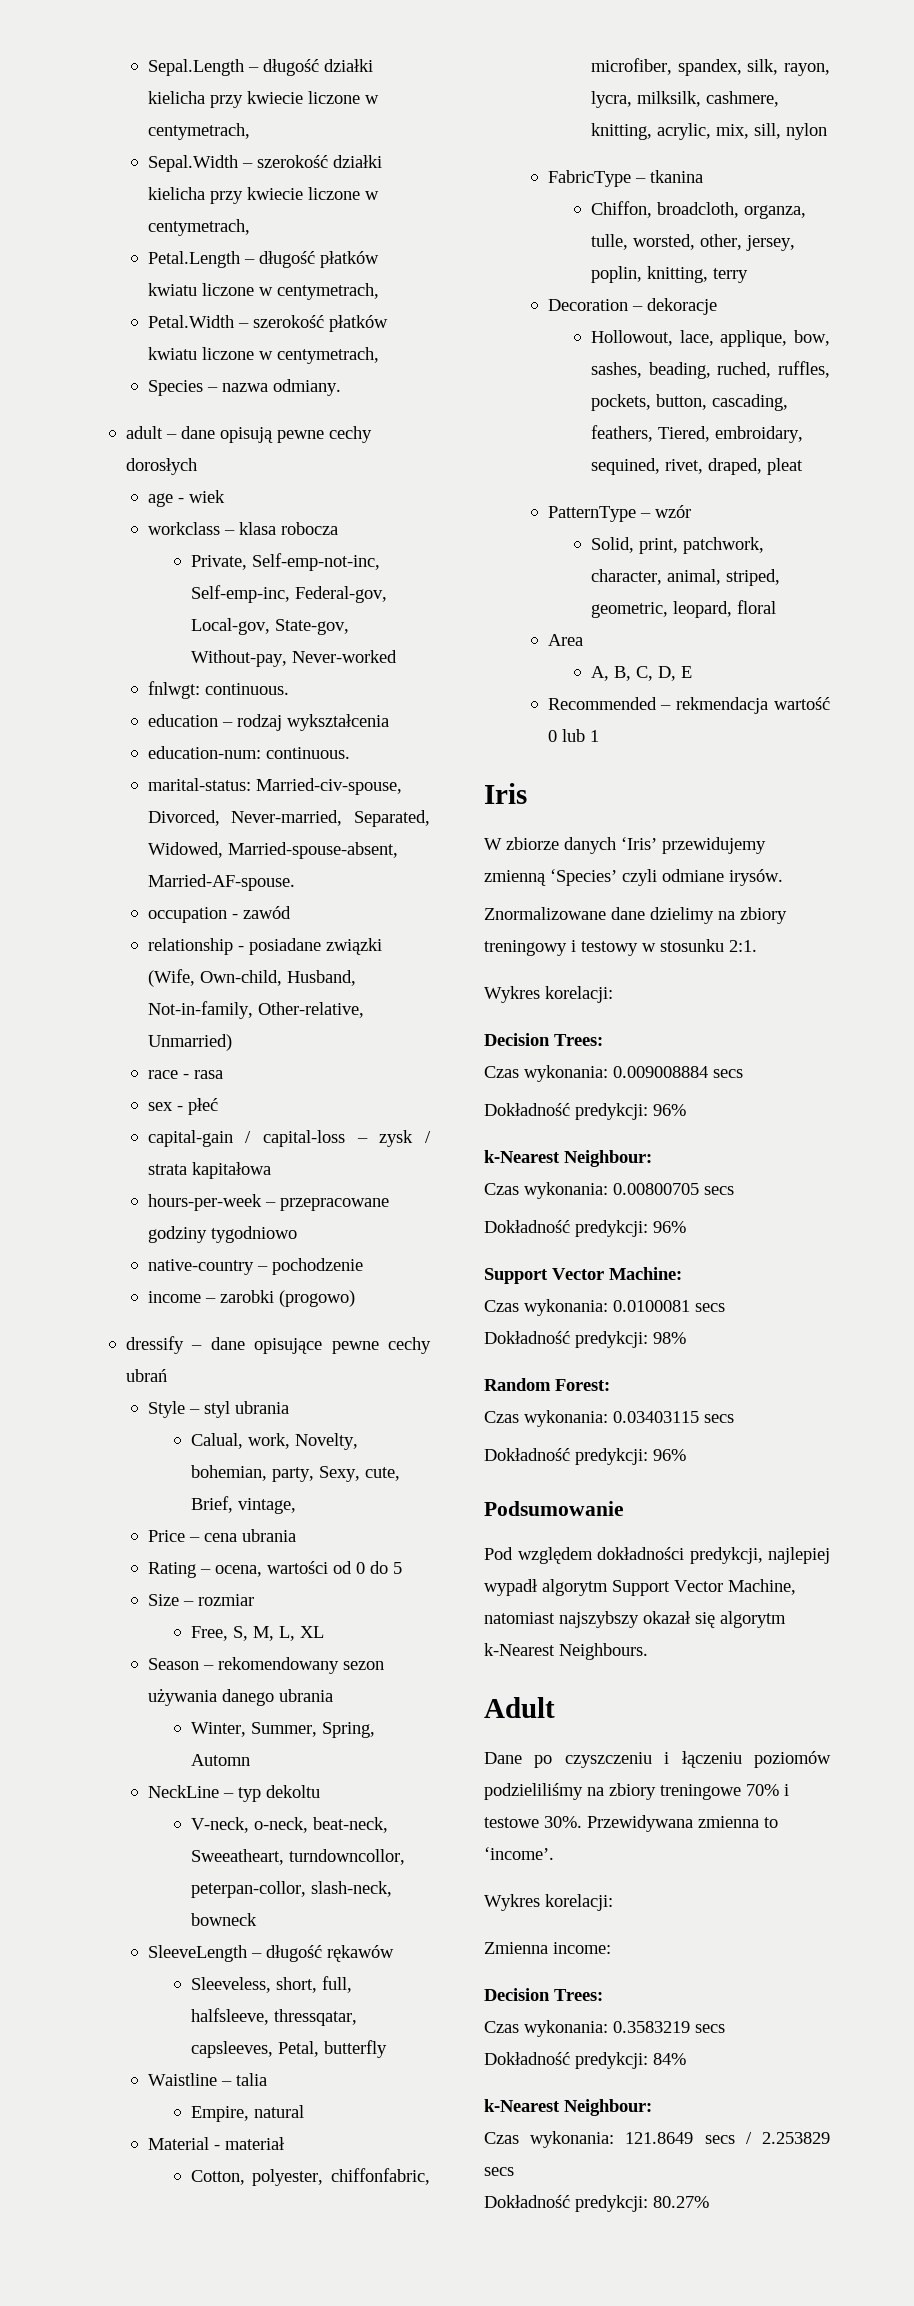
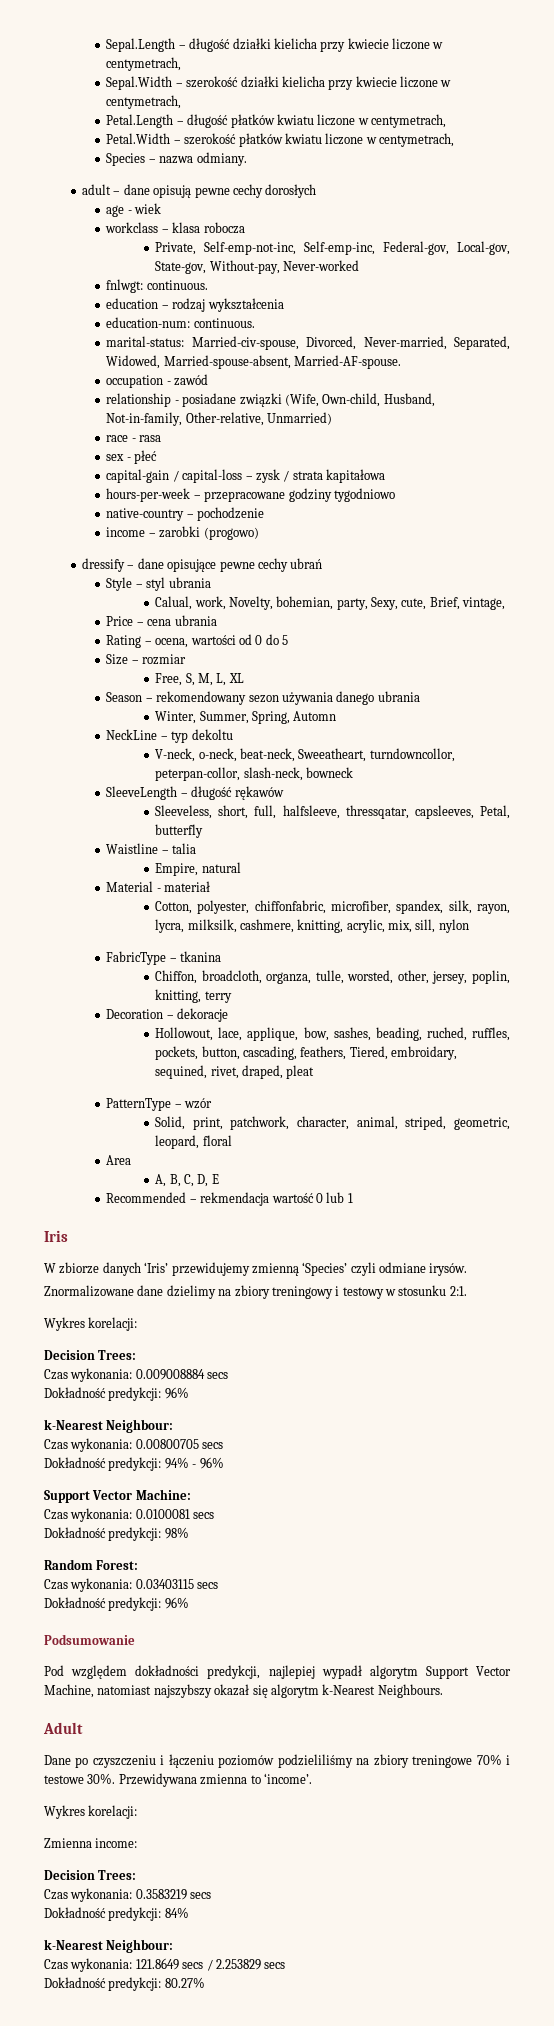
  Czas wykonania: 0.00800705 secs
- Dokładność predykcji: 96%
+ Dokładność predykcji: 94% - 96%

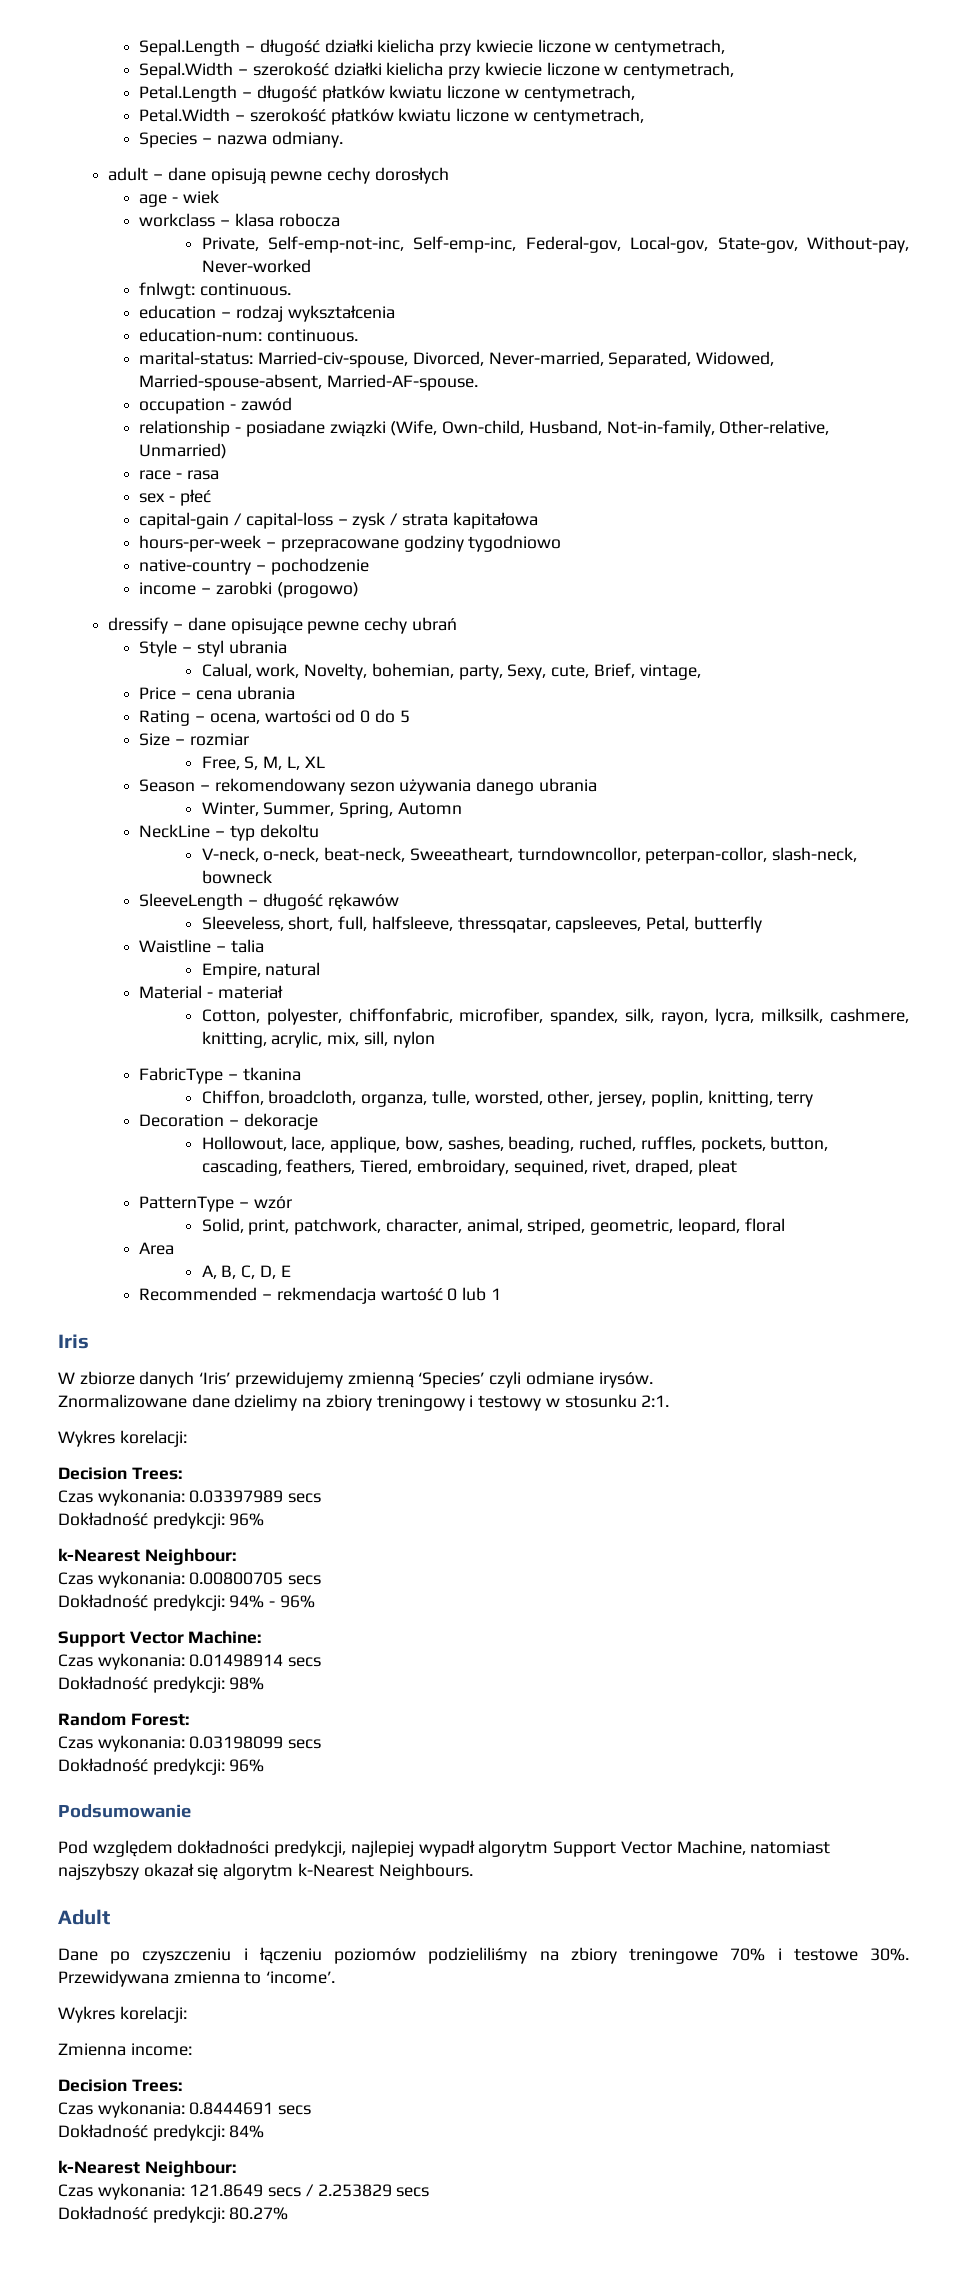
- Czas wykonania: 0.009008884 secs
+ Czas wykonania: 0.03397989 secs
- Czas wykonania: 0.0100081 secs
+ Czas wykonania: 0.01498914 secs
- Czas wykonania: 0.03403115 secs
+ Czas wykonania: 0.03198099 secs
- Czas wykonania: 0.3583219 secs
+ Czas wykonania: 0.8444691 secs

